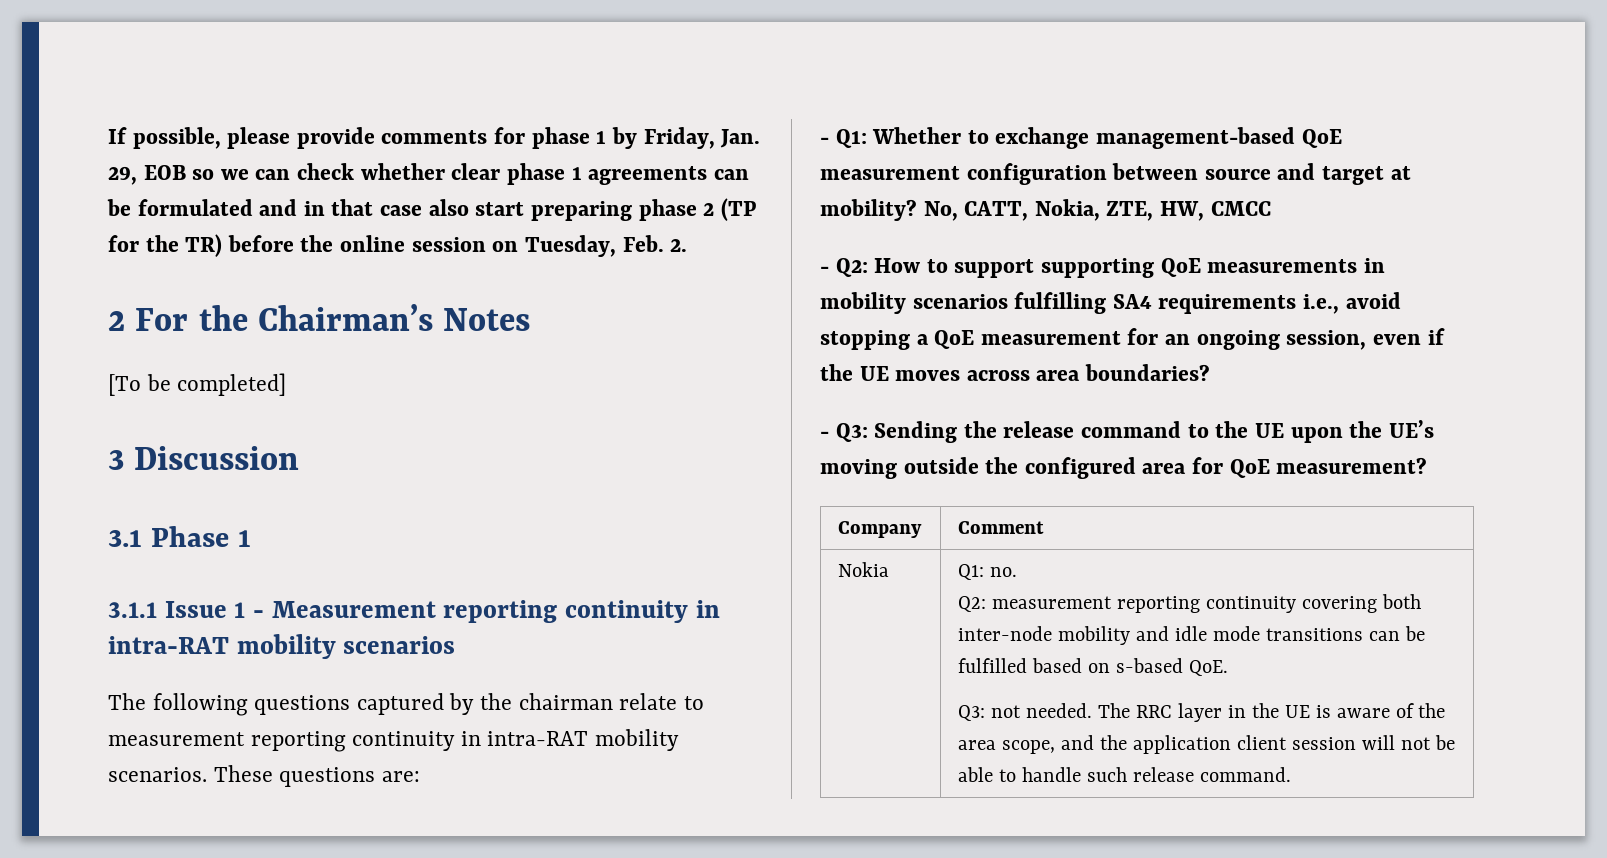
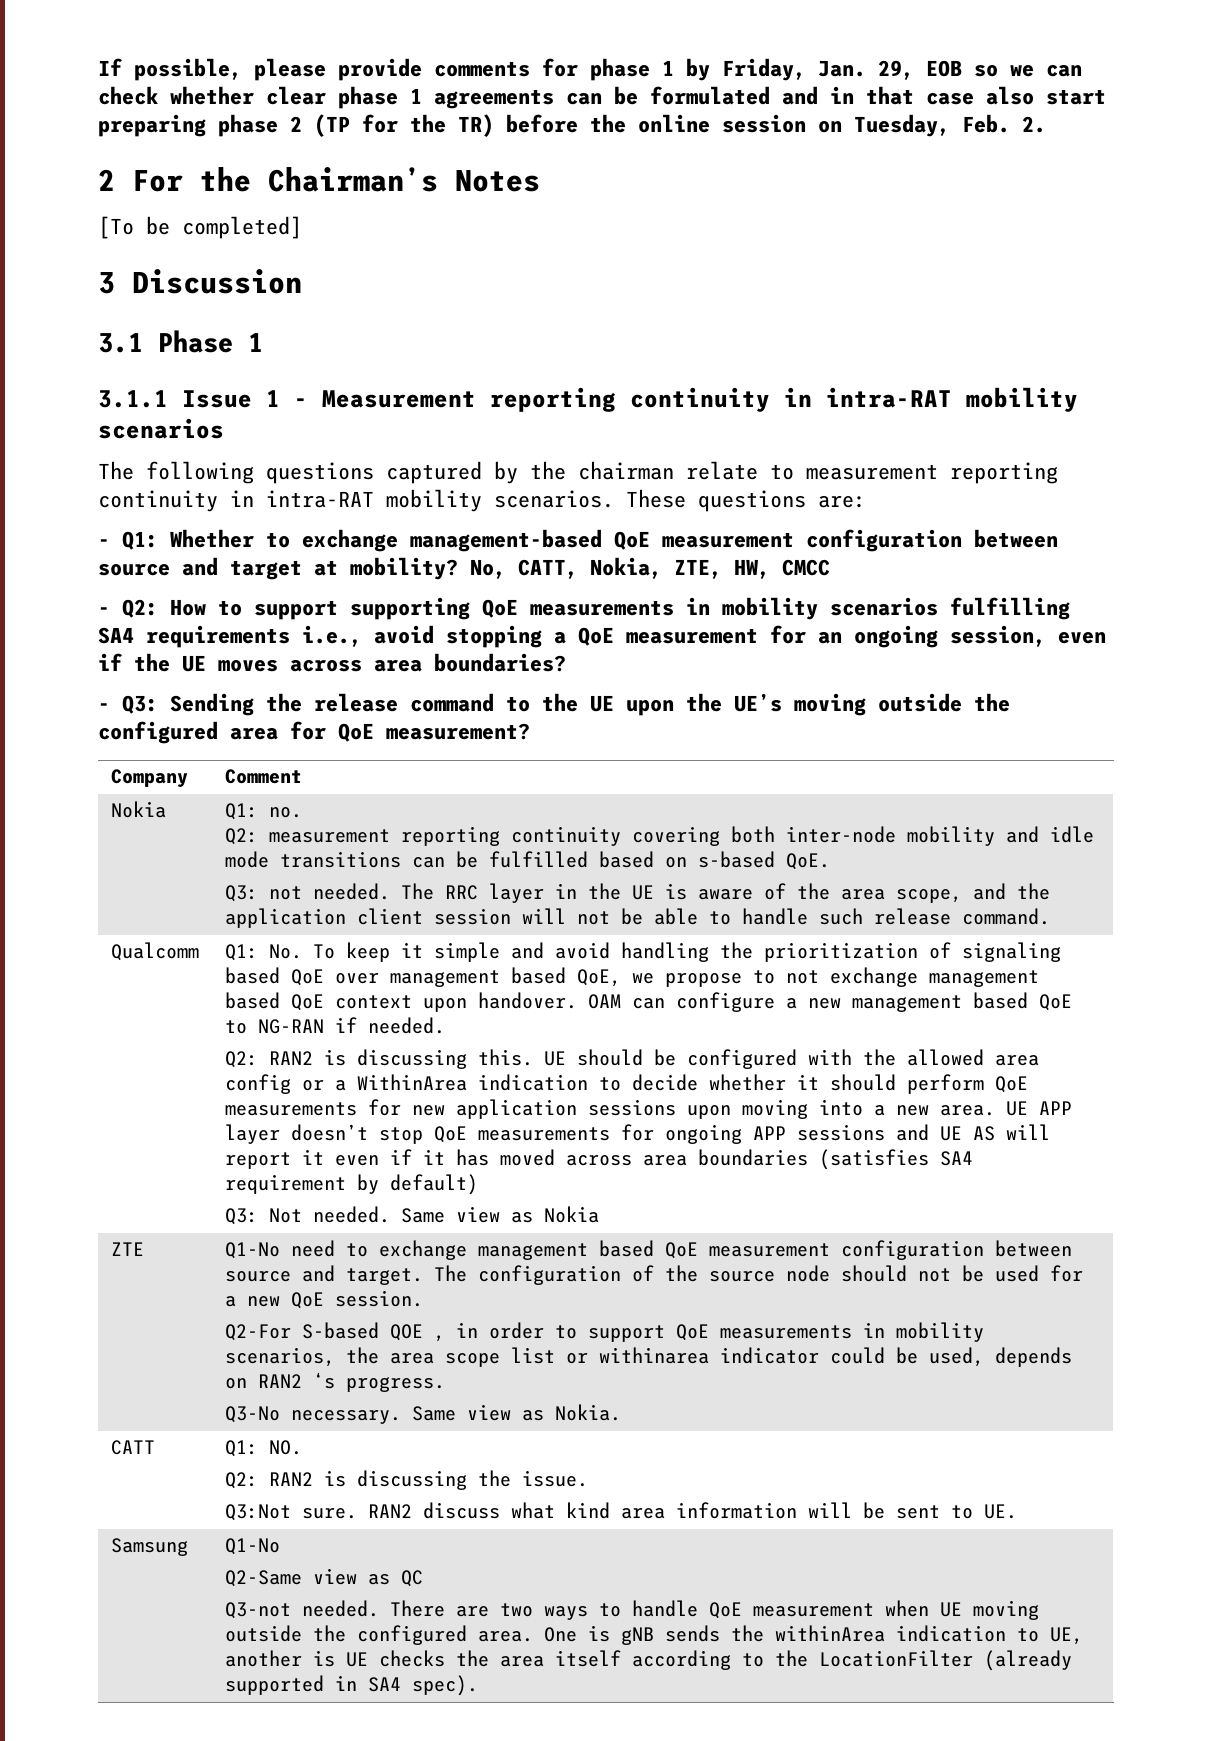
+ Qualcomm | Q1: No. To keep it simple and avoid handling the prioritization of signaling based QoE over management based QoE, we propose to not exchange management based QoE context upon handover. OAM can configure a new management based QoE to NG-RAN if needed.
+ Q2: RAN2 is discussing this. UE should be configured with the allowed area config or a WithinArea indication to decide whether it should perform QoE measurements for new application sessions upon moving into a new area. UE APP layer doesn’t stop QoE measurements for ongoing APP sessions and UE AS will report it even if it has moved across area boundaries (satisfies SA4 requirement by default)
+ Q3: Not needed. Same view as Nokia
+ ZTE | Q1-No need to exchange management based QoE measurement configuration between source and target. The configuration of the source node should not be used for a new QoE session.
+ Q2-For S-based QOE , in order to support QoE measurements in mobility scenarios, the area scope list or withinarea indicator could be used, depends on RAN2 ‘s progress.
+ Q3-No necessary. Same view as Nokia.
+ CATT | Q1: NO.
+ Q2: RAN2 is discussing the issue.
+ Q3:Not sure. RAN2 discuss what kind area information will be sent to UE.
+ Samsung | Q1-No
+ Q2-Same view as QC
+ Q3-not needed. There are two ways to handle QoE measurement when UE moving outside the configured area. One is gNB sends the withinArea indication to UE, another is UE checks the area itself according to the LocationFilter (already supported in SA4 spec).

